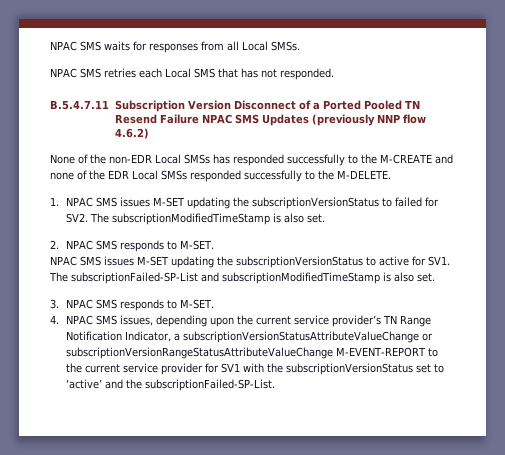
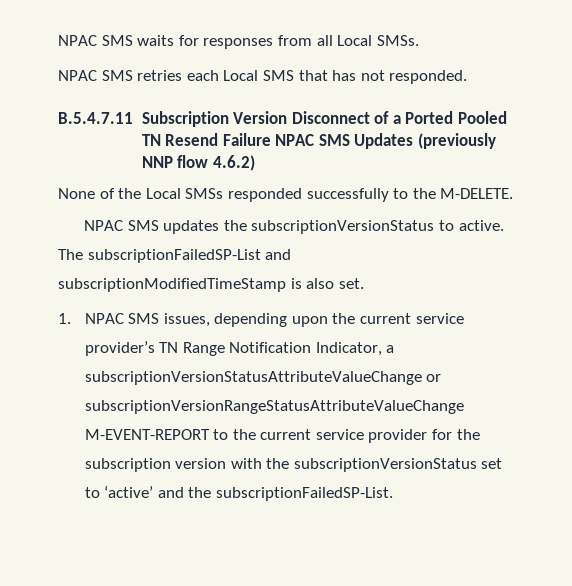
- None of the non-EDR Local SMSs has responded successfully to the M-CREATE and none of the EDR Local SMSs responded successfully to the M-DELETE.
+ None of the Local SMSs responded successfully to the M-DELETE.
- 1. NPAC SMS issues M-SET updating the subscriptionVersionStatus to failed for SV2. The subscriptionModifiedTimeStamp is also set.
- 2. NPAC SMS responds to M-SET.
- NPAC SMS issues M-SET updating the subscriptionVersionStatus to active for SV1. The subscriptionFailed-SP-List and subscriptionModifiedTimeStamp is also set.
+ NPAC SMS updates the subscriptionVersionStatus to active. The subscriptionFailedSP-List and subscriptionModifiedTimeStamp is also set.
- 3. NPAC SMS responds to M-SET.
- 4. NPAC SMS issues, depending upon the current service provider’s TN Range Notification Indicator, a subscriptionVersionStatusAttributeValueChange or subscriptionVersionRangeStatusAttributeValueChange M-EVENT-REPORT to the current service provider for SV1 with the subscriptionVersionStatus set to ‘active’ and the subscriptionFailed-SP-List.
+ 1. NPAC SMS issues, depending upon the current service provider’s TN Range Notification Indicator, a subscriptionVersionStatusAttributeValueChange or subscriptionVersionRangeStatusAttributeValueChange M-EVENT-REPORT to the current service provider for the subscription version with the subscriptionVersionStatus set to ‘active’ and the subscriptionFailedSP-List.

